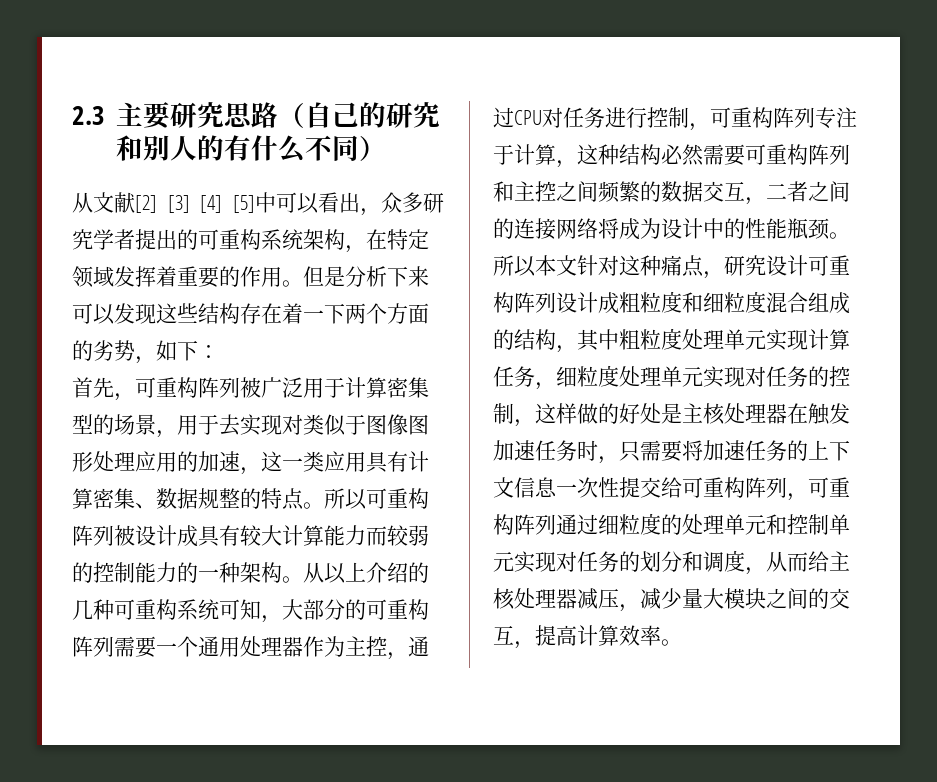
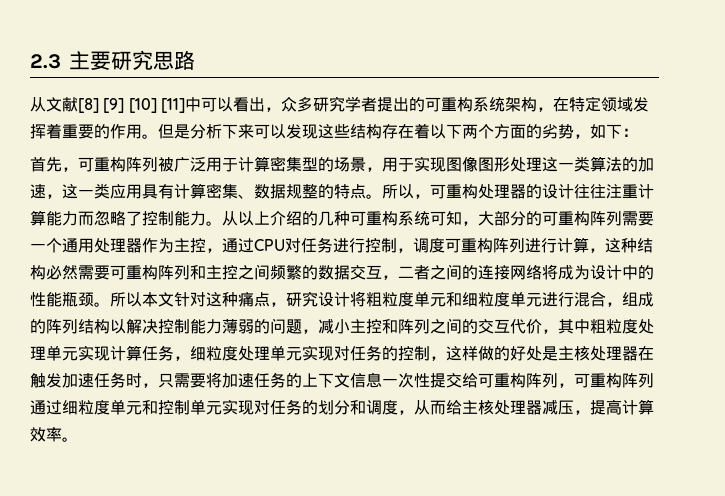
- 2.3主要研究思路（自己的研究和别人的有什么不同）
- 从文献[2] [3] [4] [5]中可以看出，众多研究学者提出的可重构系统架构，在特定领域发挥着重要的作用。
+ 2.3主要研究思路
+ 从文献[8] [9] [10] [11]中可以看出，众多研究学者提出的可重构系统架构，在特定领域发挥着重要的作用。
- 但是分析下来可以发现这些结构存在着一下两个方面的劣势，如下：
+ 但是分析下来可以发现这些结构存在着以下两个方面的劣势，如下：
- 首先，可重构阵列被广泛用于计算密集型的场景，用于去实现对类似于图像图形处理应用的加速，这一类应用具有计算密集、数据规整的特点。
+ 首先，可重构阵列被广泛用于计算密集型的场景，用于实现图像图形处理这一类算法的加速，这一类应用具有计算密集、数据规整的特点。
- 所以可重构阵列被设计成具有较大计算能力而较弱的控制能力的一种架构。
+ 所以，可重构处理器的设计往往注重计算能力而忽略了控制能力。
- 从以上介绍的几种可重构系统可知，大部分的可重构阵列需要一个通用处理器作为主控，通过CPU对任务进行控制，可重构阵列专注于计算，这种结构必然需要可重构阵列和主控之间频繁的数据交互，二者之间的连接网络将成为设计中的性能瓶颈。
+ 从以上介绍的几种可重构系统可知，大部分的可重构阵列需要一个通用处理器作为主控，通过CPU对任务进行控制，调度可重构阵列进行计算，这种结构必然需要可重构阵列和主控之间频繁的数据交互，二者之间的连接网络将成为设计中的性能瓶颈。
- 所以本文针对这种痛点，研究设计可重构阵列设计成粗粒度和细粒度混合组成的结构，其中粗粒度处理单元实现计算任务，细粒度处理单元实现对任务的控制，这样做的好处是主核处理器在触发加速任务时，只需要将加速任务的上下文信息一次性提交给可重构阵列，可重构阵列通过细粒度的处理单元和控制单元实现对任务的划分和调度，从而给主核处理器减压，减少量大模块之间的交互，提高计算效率。
+ 所以本文针对这种痛点，研究设计将粗粒度单元和细粒度单元进行混合，组成的阵列结构以解决控制能力薄弱的问题，减小主控和阵列之间的交互代价，其中粗粒度处理单元实现计算任务，细粒度处理单元实现对任务的控制，这样做的好处是主核处理器在触发加速任务时，只需要将加速任务的上下文信息一次性提交给可重构阵列，可重构阵列通过细粒度单元和控制单元实现对任务的划分和调度，从而给主核处理器减压，提高计算效率。

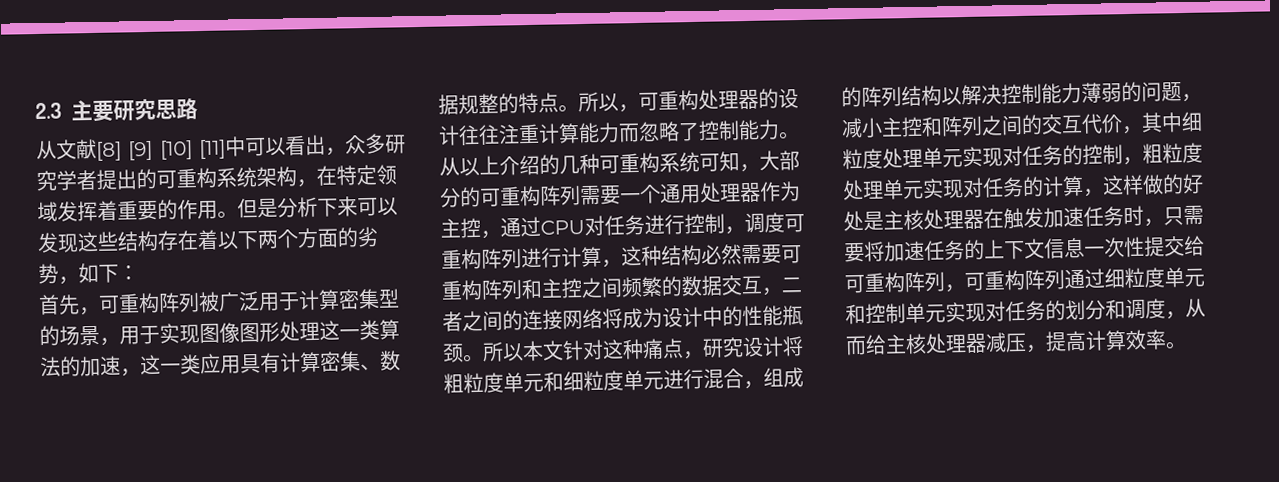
- 所以本文针对这种痛点，研究设计将粗粒度单元和细粒度单元进行混合，组成的阵列结构以解决控制能力薄弱的问题，减小主控和阵列之间的交互代价，其中粗粒度处理单元实现计算任务，细粒度处理单元实现对任务的控制，这样做的好处是主核处理器在触发加速任务时，只需要将加速任务的上下文信息一次性提交给可重构阵列，可重构阵列通过细粒度单元和控制单元实现对任务的划分和调度，从而给主核处理器减压，提高计算效率。
+ 所以本文针对这种痛点，研究设计将粗粒度单元和细粒度单元进行混合，组成的阵列结构以解决控制能力薄弱的问题，减小主控和阵列之间的交互代价，其中细粒度处理单元实现对任务的控制，粗粒度处理单元实现对任务的计算，这样做的好处是主核处理器在触发加速任务时，只需要将加速任务的上下文信息一次性提交给可重构阵列，可重构阵列通过细粒度单元和控制单元实现对任务的划分和调度，从而给主核处理器减压，提高计算效率。

